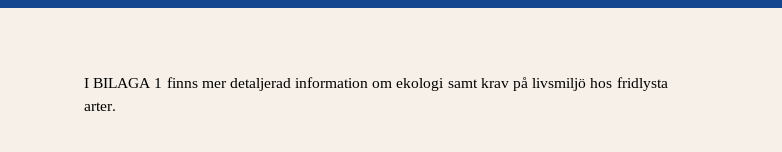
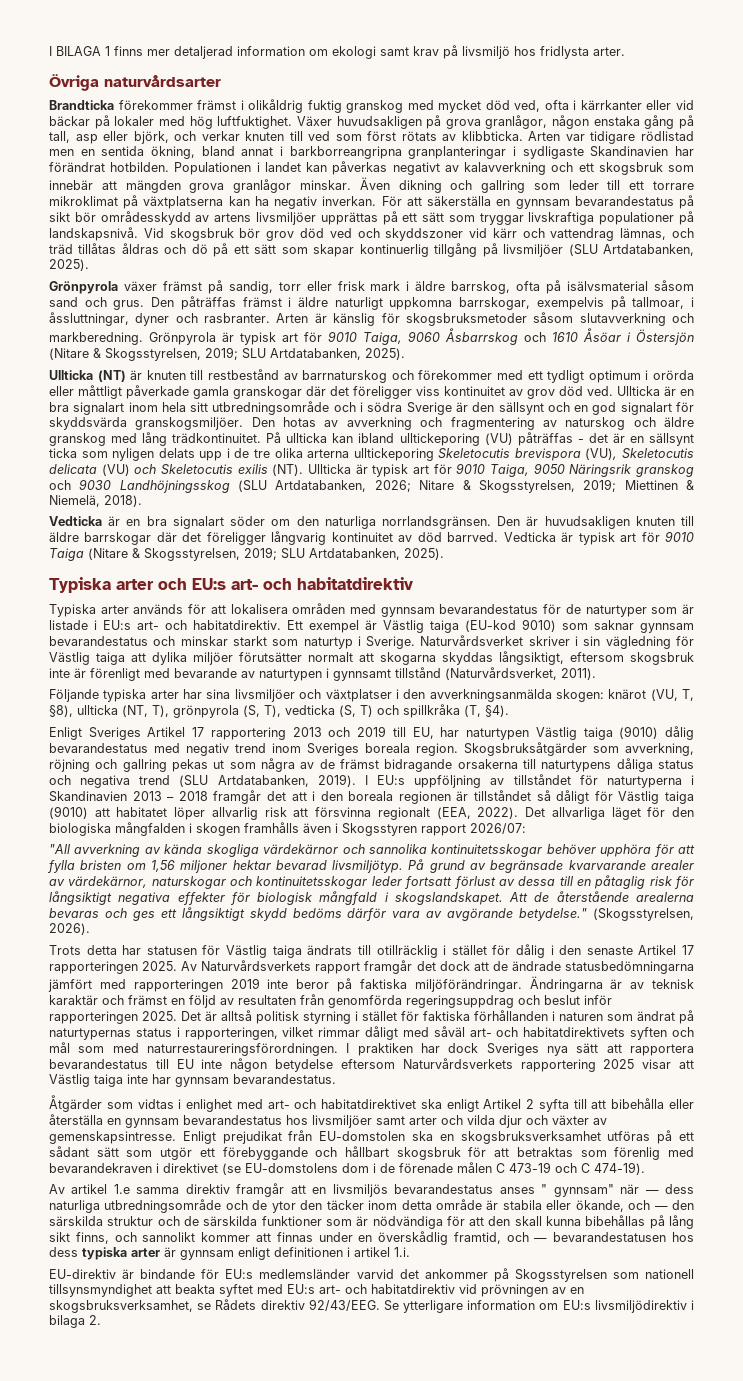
+ Övriga naturvårdsarter
+ Brandticka förekommer främst i olikåldrig fuktig granskog med mycket död ved, ofta i kärrkanter eller vid bäckar på lokaler med hög luftfuktighet. Växer huvudsakligen på grova granlågor, någon enstaka gång på tall, asp eller björk, och verkar knuten till ved som först rötats av klibbticka. Arten var tidigare rödlistad men en sentida ökning, bland annat i barkborreangripna granplanteringar i sydligaste Skandinavien har förändrat hotbilden. Populationen i landet kan påverkas negativt av kalavverkning och ett skogsbruk som innebär att mängden grova granlågor minskar. Även dikning och gallring som leder till ett torrare mikroklimat på växtplatserna kan ha negativ inverkan. För att säkerställa en gynnsam bevarandestatus på sikt bör områdesskydd av artens livsmiljöer upprättas på ett sätt som tryggar livskraftiga populationer på landskapsnivå. Vid skogsbruk bör grov död ved och skyddszoner vid kärr och vattendrag lämnas, och träd tillåtas åldras och dö på ett sätt som skapar kontinuerlig tillgång på livsmiljöer (SLU Artdatabanken, 2025).
+ Grönpyrola växer främst på sandig, torr eller frisk mark i äldre barrskog, ofta på isälvsmaterial såsom sand och grus. Den påträffas främst i äldre naturligt uppkomna barrskogar, exempelvis på tallmoar, i åssluttningar, dyner och rasbranter. Arten är känslig för skogsbruksmetoder såsom slutavverkning och markberedning. Grönpyrola är typisk art för 9010 Taiga, 9060 Åsbarrskog och 1610 Åsöar i Östersjön (Nitare & Skogsstyrelsen, 2019; SLU Artdatabanken, 2025).
+ Ullticka (NT) är knuten till restbestånd av barrnaturskog och förekommer med ett tydligt optimum i orörda eller måttligt påverkade gamla granskogar där det föreligger viss kontinuitet av grov död ved. Ullticka är en bra signalart inom hela sitt utbredningsområde och i södra Sverige är den sällsynt och en god signalart för skyddsvärda granskogsmiljöer. Den hotas av avverkning och fragmentering av naturskog och äldre granskog med lång trädkontinuitet. På ullticka kan ibland ulltickeporing (VU) påträffas - det är en sällsynt ticka som nyligen delats upp i de tre olika arterna ulltickeporing Skeletocutis brevispora (VU), Skeletocutis delicata (VU) och Skeletocutis exilis (NT). Ullticka är typisk art för 9010 Taiga, 9050 Näringsrik granskog och 9030 Landhöjningsskog (SLU Artdatabanken, 2026; Nitare & Skogsstyrelsen, 2019; Miettinen & Niemelä, 2018).
+ Vedticka är en bra signalart söder om den naturliga norrlandsgränsen. Den är huvudsakligen knuten till äldre barrskogar där det föreligger långvarig kontinuitet av död barrved. Vedticka är typisk art för 9010 Taiga (Nitare & Skogsstyrelsen, 2019; SLU Artdatabanken, 2025).
+ Typiska arter och EU:s art- och habitatdirektiv
+ Typiska arter används för att lokalisera områden med gynnsam bevarandestatus för de naturtyper som är listade i EU:s art- och habitatdirektiv. Ett exempel är Västlig taiga (EU-kod 9010) som saknar gynnsam bevarandestatus och minskar starkt som naturtyp i Sverige. Naturvårdsverket skriver i sin vägledning för Västlig taiga att dylika miljöer förutsätter normalt att skogarna skyddas långsiktigt, eftersom skogsbruk inte är förenligt med bevarande av naturtypen i gynnsamt tillstånd (Naturvårdsverket, 2011).
+ Följande typiska arter har sina livsmiljöer och växtplatser i den avverkningsanmälda skogen: knärot (VU, T, §8), ullticka (NT, T), grönpyrola (S, T), vedticka (S, T) och spillkråka (T, §4).
+ Enligt Sveriges Artikel 17 rapportering 2013 och 2019 till EU, har naturtypen Västlig taiga (9010) dålig bevarandestatus med negativ trend inom Sveriges boreala region. Skogsbruksåtgärder som avverkning, röjning och gallring pekas ut som några av de främst bidragande orsakerna till naturtypens dåliga status och negativa trend (SLU Artdatabanken, 2019). I EU:s uppföljning av tillståndet för naturtyperna i Skandinavien 2013 – 2018 framgår det att i den boreala regionen är tillståndet så dåligt för Västlig taiga (9010) att habitatet löper allvarlig risk att försvinna regionalt (EEA, 2022). Det allvarliga läget för den biologiska mångfalden i skogen framhålls även i Skogsstyren rapport 2026/07:
+ "All avverkning av kända skogliga värdekärnor och sannolika kontinuitetsskogar behöver upphöra för att fylla bristen om 1,56 miljoner hektar bevarad livsmiljötyp. På grund av begränsade kvarvarande arealer av värdekärnor, naturskogar och kontinuitetsskogar leder fortsatt förlust av dessa till en påtaglig risk för långsiktigt negativa effekter för biologisk mångfald i skogslandskapet. Att de återstående arealerna bevaras och ges ett långsiktigt skydd bedöms därför vara av avgörande betydelse." (Skogsstyrelsen, 2026).
+ Trots detta har statusen för Västlig taiga ändrats till otillräcklig i stället för dålig i den senaste Artikel 17 rapporteringen 2025. Av Naturvårdsverkets rapport framgår det dock att de ändrade statusbedömningarna jämfört med rapporteringen 2019 inte beror på faktiska miljöförändringar. Ändringarna är av teknisk karaktär och främst en följd av resultaten från genomförda regeringsuppdrag och beslut inför rapporteringen 2025. Det är alltså politisk styrning i stället för faktiska förhållanden i naturen som ändrat på naturtypernas status i rapporteringen, vilket rimmar dåligt med såväl art- och habitatdirektivets syften och mål som med naturrestaureringsförordningen. I praktiken har dock Sveriges nya sätt att rapportera bevarandestatus till EU inte någon betydelse eftersom Naturvårdsverkets rapportering 2025 visar att Västlig taiga inte har gynnsam bevarandestatus.
+ Åtgärder som vidtas i enlighet med art- och habitatdirektivet ska enligt Artikel 2 syfta till att bibehålla eller återställa en gynnsam bevarandestatus hos livsmiljöer samt arter och vilda djur och växter av gemenskapsintresse. Enligt prejudikat från EU-domstolen ska en skogsbruksverksamhet utföras på ett sådant sätt som utgör ett förebyggande och hållbart skogsbruk för att betraktas som förenlig med bevarandekraven i direktivet (se EU-domstolens dom i de förenade målen C 473-19 och C 474-19).
+ Av artikel 1.e samma direktiv framgår att en livsmiljös bevarandestatus anses " gynnsam" när — dess naturliga utbredningsområde och de ytor den täcker inom detta område är stabila eller ökande, och — den särskilda struktur och de särskilda funktioner som är nödvändiga för att den skall kunna bibehållas på lång sikt finns, och sannolikt kommer att finnas under en överskådlig framtid, och — bevarandestatusen hos dess typiska arter är gynnsam enligt definitionen i artikel 1.i.
+ EU-direktiv är bindande för EU:s medlemsländer varvid det ankommer på Skogsstyrelsen som nationell tillsynsmyndighet att beakta syftet med EU:s art- och habitatdirektiv vid prövningen av en skogsbruksverksamhet, se Rådets direktiv 92/43/EEG. Se ytterligare information om EU:s livsmiljödirektiv i bilaga 2.

